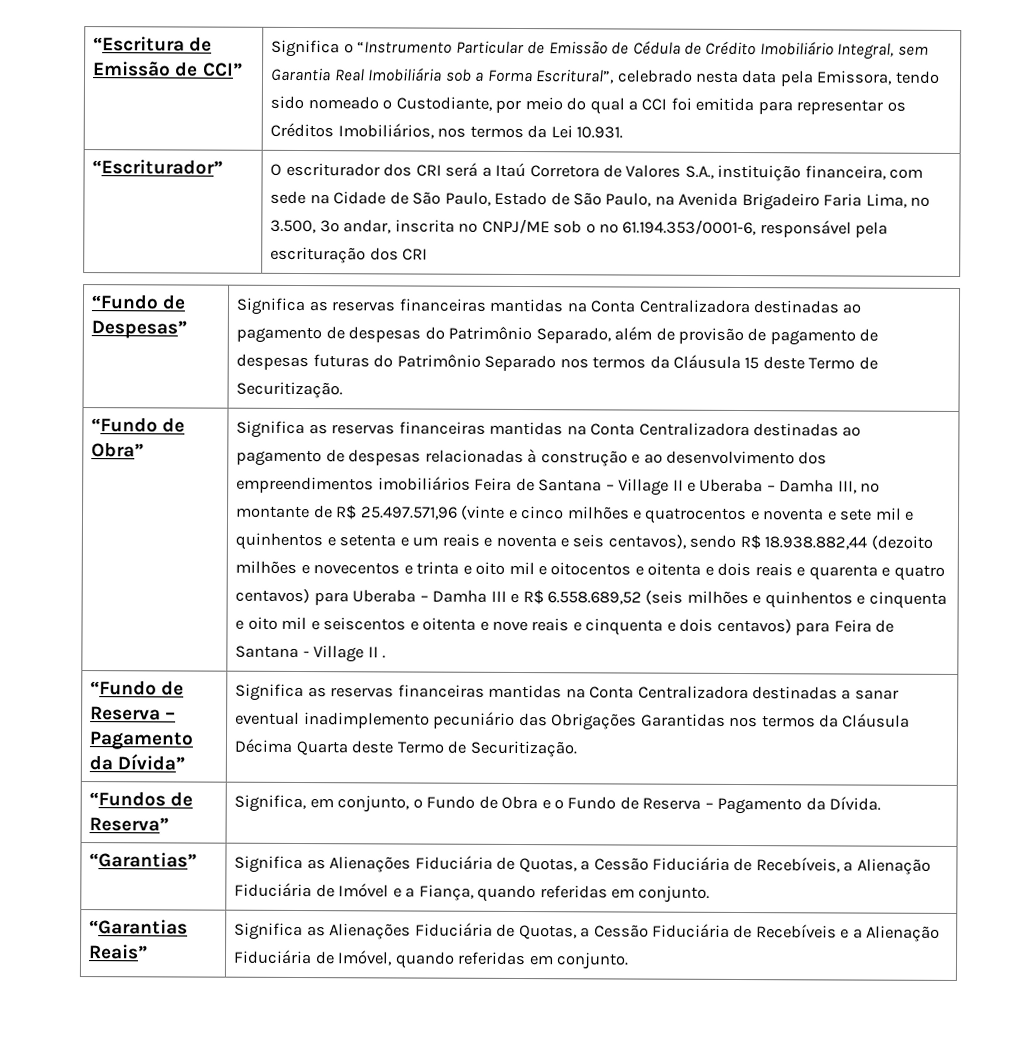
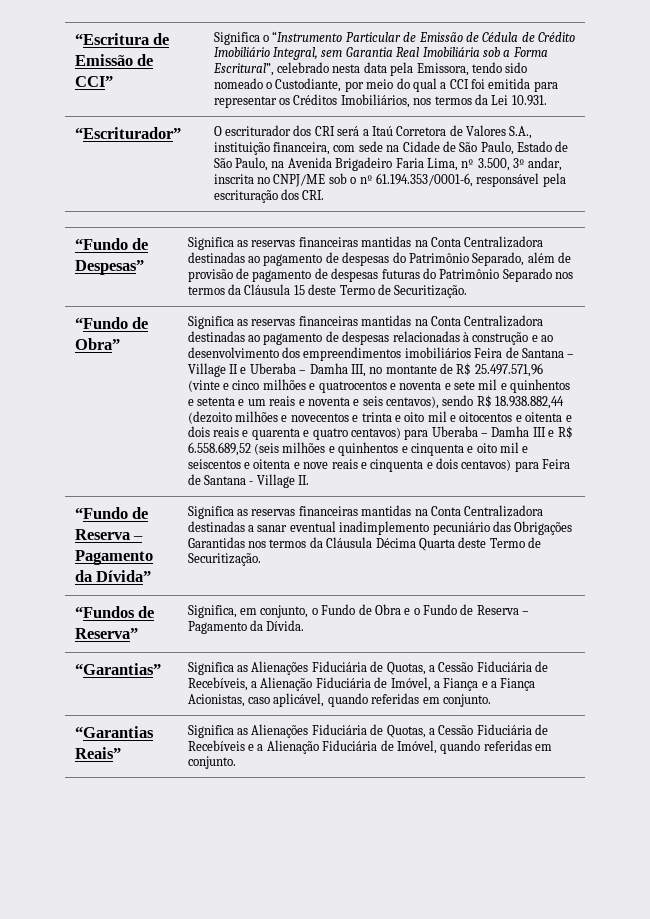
- O escriturador dos CRI será a Itaú Corretora de Valores S.A., instituição financeira, com sede na Cidade de São Paulo, Estado de São Paulo, na Avenida Brigadeiro Faria Lima, nº 3.500, 3º andar, inscrita no CNPJ/ME sob o nº 61.194.353/0001-6, responsável pela escrituração dos CRI
+ O escriturador dos CRI será a Itaú Corretora de Valores S.A., instituição financeira, com sede na Cidade de São Paulo, Estado de São Paulo, na Avenida Brigadeiro Faria Lima, nº 3.500, 3º andar, inscrita no CNPJ/ME sob o nº 61.194.353/0001-6, responsável pela escrituração dos CRI.
- Significa as reservas financeiras mantidas na Conta Centralizadora destinadas ao pagamento de despesas relacionadas à construção e ao desenvolvimento dos empreendimentos imobiliários Feira de Santana – Village II e Uberaba – Damha III, no montante de R$ 25.497.571,96 (vinte e cinco milhões e quatrocentos e noventa e sete mil e quinhentos e setenta e um reais e noventa e seis centavos), sendo R$ 18.938.882,44 (dezoito milhões e novecentos e trinta e oito mil e oitocentos e oitenta e dois reais e quarenta e quatro centavos) para Uberaba – Damha III e R$ 6.558.689,52 (seis milhões e quinhentos e cinquenta e oito mil e seiscentos e oitenta e nove reais e cinquenta e dois centavos) para Feira de Santana - Village II .
+ Significa as reservas financeiras mantidas na Conta Centralizadora destinadas ao pagamento de despesas relacionadas à construção e ao desenvolvimento dos empreendimentos imobiliários Feira de Santana – Village II e Uberaba – Damha III, no montante de R$ 25.497.571,96 (vinte e cinco milhões e quatrocentos e noventa e sete mil e quinhentos e setenta e um reais e noventa e seis centavos), sendo R$ 18.938.882,44 (dezoito milhões e novecentos e trinta e oito mil e oitocentos e oitenta e dois reais e quarenta e quatro centavos) para Uberaba – Damha III e R$ 6.558.689,52 (seis milhões e quinhentos e cinquenta e oito mil e seiscentos e oitenta e nove reais e cinquenta e dois centavos) para Feira de Santana - Village II.
- “Garantias” | Significa as Alienações Fiduciária de Quotas, a Cessão Fiduciária de Recebíveis, a Alienação Fiduciária de Imóvel e a Fiança, quando referidas em conjunto.
+ “Garantias” | Significa as Alienações Fiduciária de Quotas, a Cessão Fiduciária de Recebíveis, a Alienação Fiduciária de Imóvel, a Fiança e a Fiança Acionistas, caso aplicável, quando referidas em conjunto.

